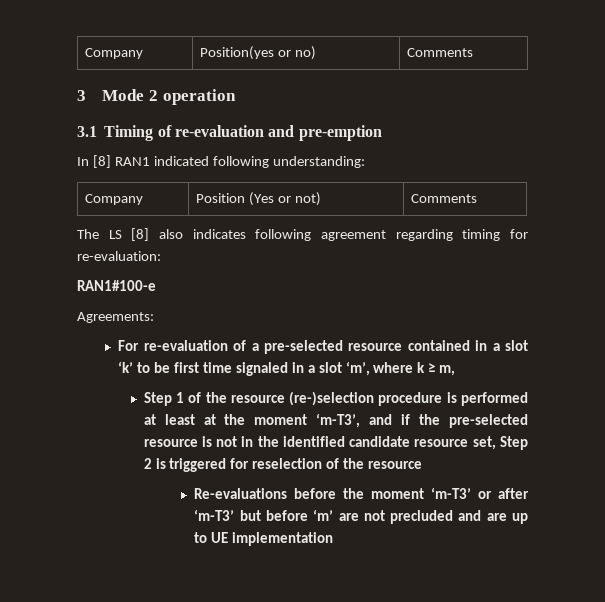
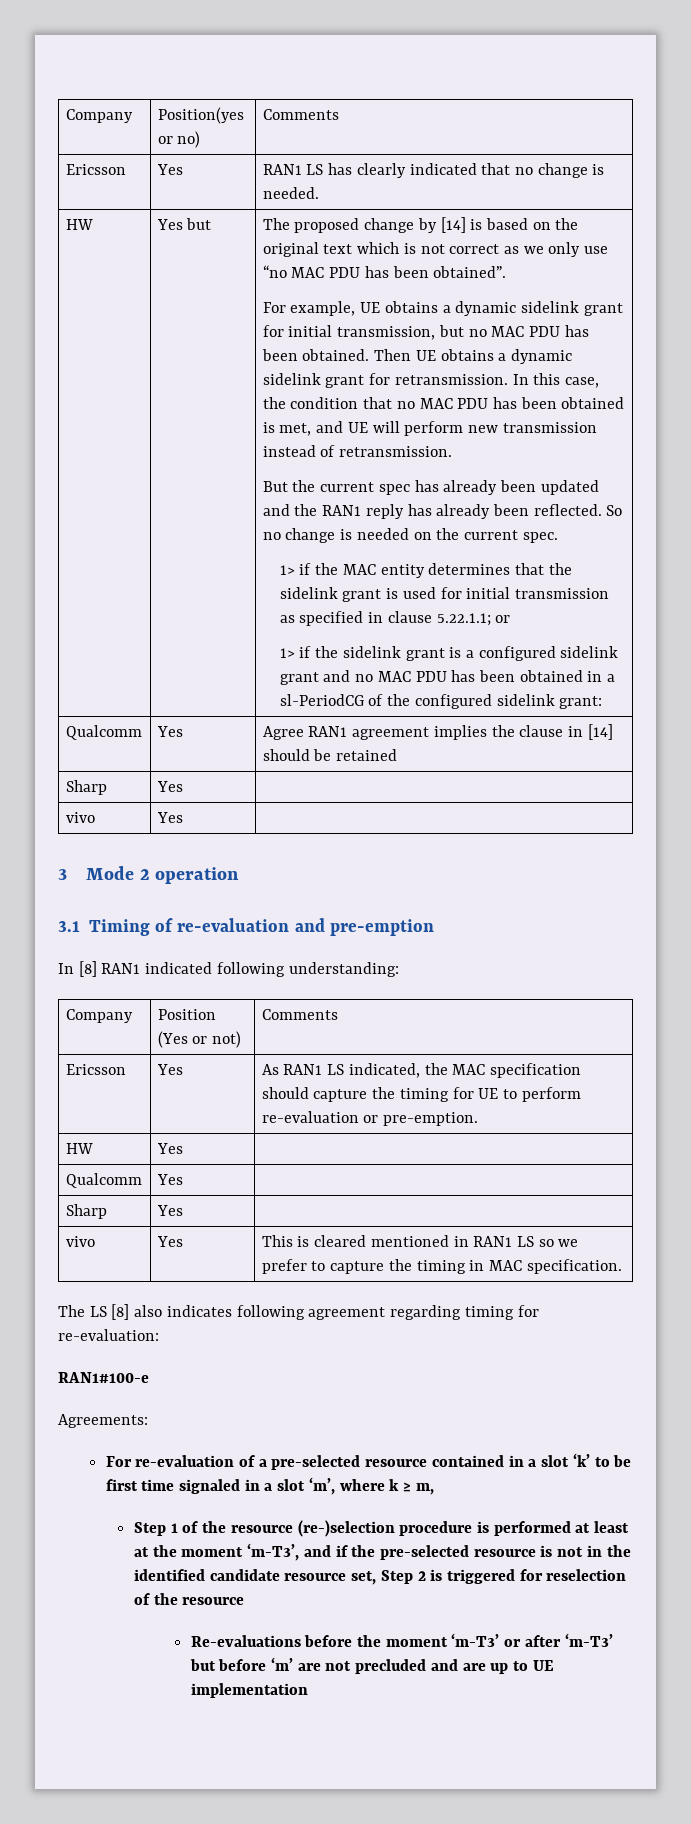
+ Ericsson | Yes | RAN1 LS has clearly indicated that no change is needed.
+ HW | Yes but | The proposed change by [14] is based on the original text which is not correct as we only use “no MAC PDU has been obtained”.
+ For example, UE obtains a dynamic sidelink grant for initial transmission, but no MAC PDU has been obtained. Then UE obtains a dynamic sidelink grant for retransmission. In this case, the condition that no MAC PDU has been obtained is met, and UE will perform new transmission instead of retransmission.
+ But the current spec has already been updated and the RAN1 reply has already been reflected. So no change is needed on the current spec.
+ 1> if the MAC entity determines that the sidelink grant is used for initial transmission as specified in clause 5.22.1.1; or
+ 1> if the sidelink grant is a configured sidelink grant and no MAC PDU has been obtained in a sl-PeriodCG of the configured sidelink grant:
+ Qualcomm | Yes | Agree RAN1 agreement implies the clause in [14] should be retained
+ Sharp | Yes |
+ vivo | Yes |
+ Ericsson | Yes | As RAN1 LS indicated, the MAC specification should capture the timing for UE to perform re-evaluation or pre-emption.
+ HW | Yes |
+ Qualcomm | Yes |
+ Sharp | Yes |
+ vivo | Yes | This is cleared mentioned in RAN1 LS so we prefer to capture the timing in MAC specification.

